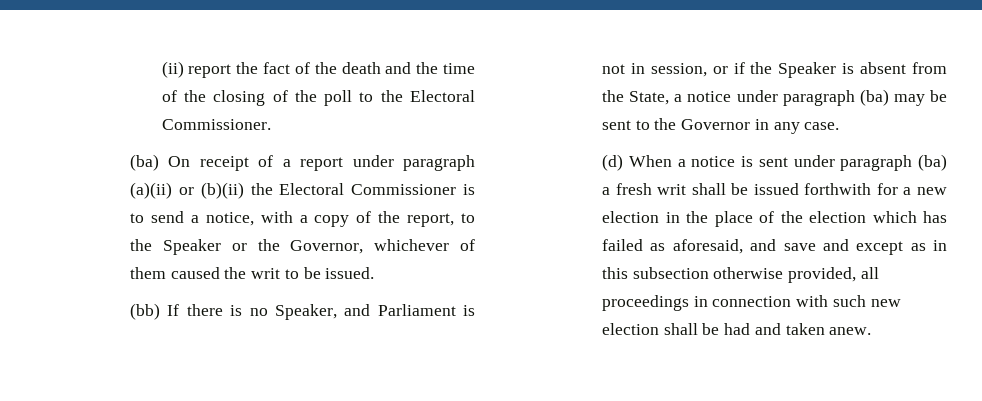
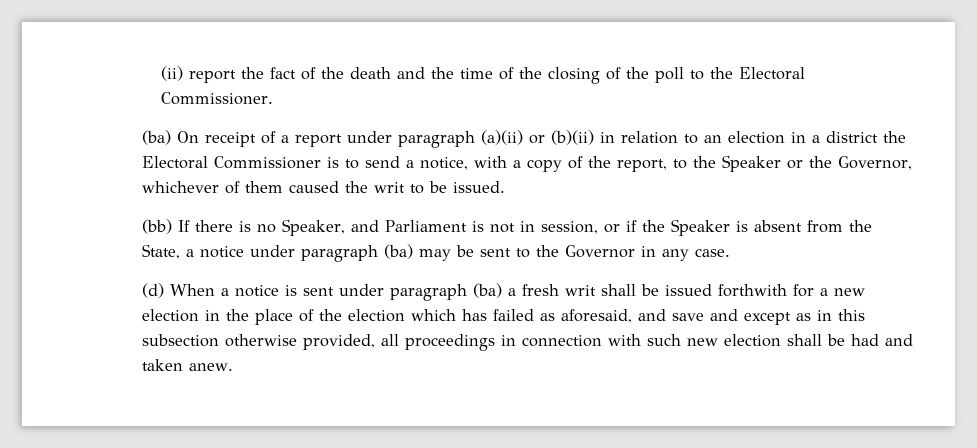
- (ba) On receipt of a report under paragraph (a)(ii) or (b)(ii) the Electoral Commissioner is to send a notice, with a copy of the report, to the Speaker or the Governor, whichever of them caused the writ to be issued.
+ (ba) On receipt of a report under paragraph (a)(ii) or (b)(ii) in relation to an election in a district the Electoral Commissioner is to send a notice, with a copy of the report, to the Speaker or the Governor, whichever of them caused the writ to be issued.

